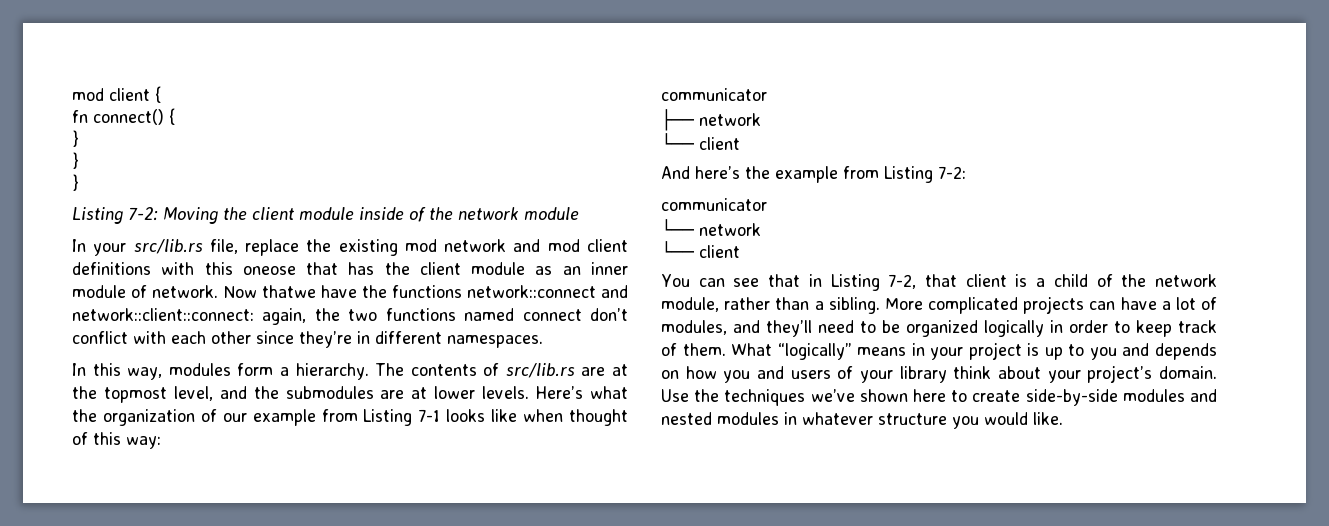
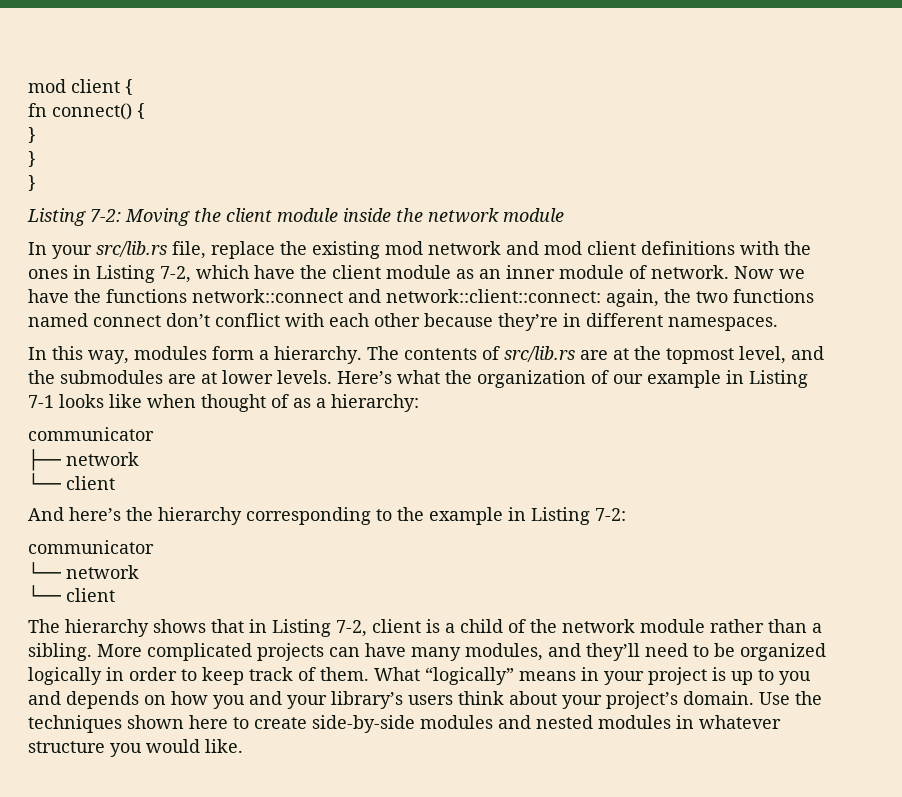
- Listing 7-2: Moving the client module inside of the network module
+ Listing 7-2: Moving the client module inside the network module
- In your src/lib.rs file, replace the existing mod network and mod client definitions with this oneose that has the client module as an inner module of network.
+ In your src/lib.rs file, replace the existing mod network and mod client definitions with the ones in Listing 7-2, which have the client module as an inner module of network.
- Now thatwe have the functions network::connect and network::client::connect: again, the two functions named connect don’t conflict with each other since they’re in different namespaces.
+ Now we have the functions network::connect and network::client::connect: again, the two functions named connect don’t conflict with each other because they’re in different namespaces.
- Here’s what the organization of our example from Listing 7-1 looks like when thought of this way:
+ Here’s what the organization of our example in Listing 7-1 looks like when thought of as a hierarchy:
- And here’s the example from Listing 7-2:
+ And here’s the hierarchy corresponding to the example in Listing 7-2:
- You can see that in Listing 7-2, that client is a child of the network module, rather than a sibling.
+ The hierarchy shows that in Listing 7-2, client is a child of the network module rather than a sibling.
- More complicated projects can have a lot of modules, and they’ll need to be organized logically in order to keep track of them.
+ More complicated projects can have many modules, and they’ll need to be organized logically in order to keep track of them.
- What “logically” means in your project is up to you and depends on how you and users of your library think about your project’s domain.
+ What “logically” means in your project is up to you and depends on how you and your library’s users think about your project’s domain.
- Use the techniques we’ve shown here to create side-by-side modules and nested modules in whatever structure you would like.
+ Use the techniques shown here to create side-by-side modules and nested modules in whatever structure you would like.

